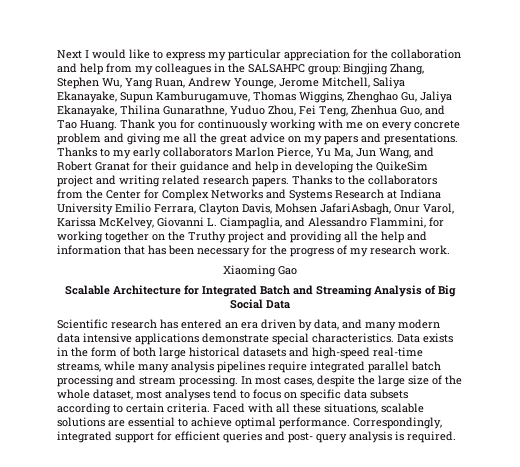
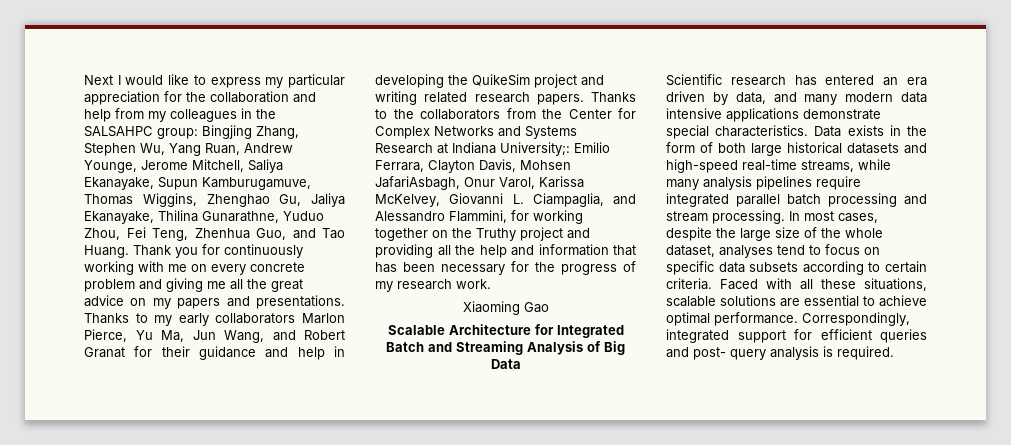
- Thanks to the collaborators from the Center for Complex Networks and Systems Research at Indiana University Emilio Ferrara, Clayton Davis, Mohsen JafariAsbagh, Onur Varol, Karissa McKelvey, Giovanni L. Ciampaglia, and Alessandro Flammini, for working together on the Truthy project and providing all the help and information that has been necessary for the progress of my research work.
+ Thanks to the collaborators from the Center for Complex Networks and Systems Research at Indiana University;: Emilio Ferrara, Clayton Davis, Mohsen JafariAsbagh, Onur Varol, Karissa McKelvey, Giovanni L. Ciampaglia, and Alessandro Flammini, for working together on the Truthy project and providing all the help and information that has been necessary for the progress of my research work.
- Scalable Architecture for Integrated Batch and Streaming Analysis of Big Social Data
+ Scalable Architecture for Integrated Batch and Streaming Analysis of Big Data
- In most cases, despite the large size of the whole dataset, most analyses tend to focus on specific data subsets according to certain criteria.
+ In most cases, despite the large size of the whole dataset, analyses tend to focus on specific data subsets according to certain criteria.

